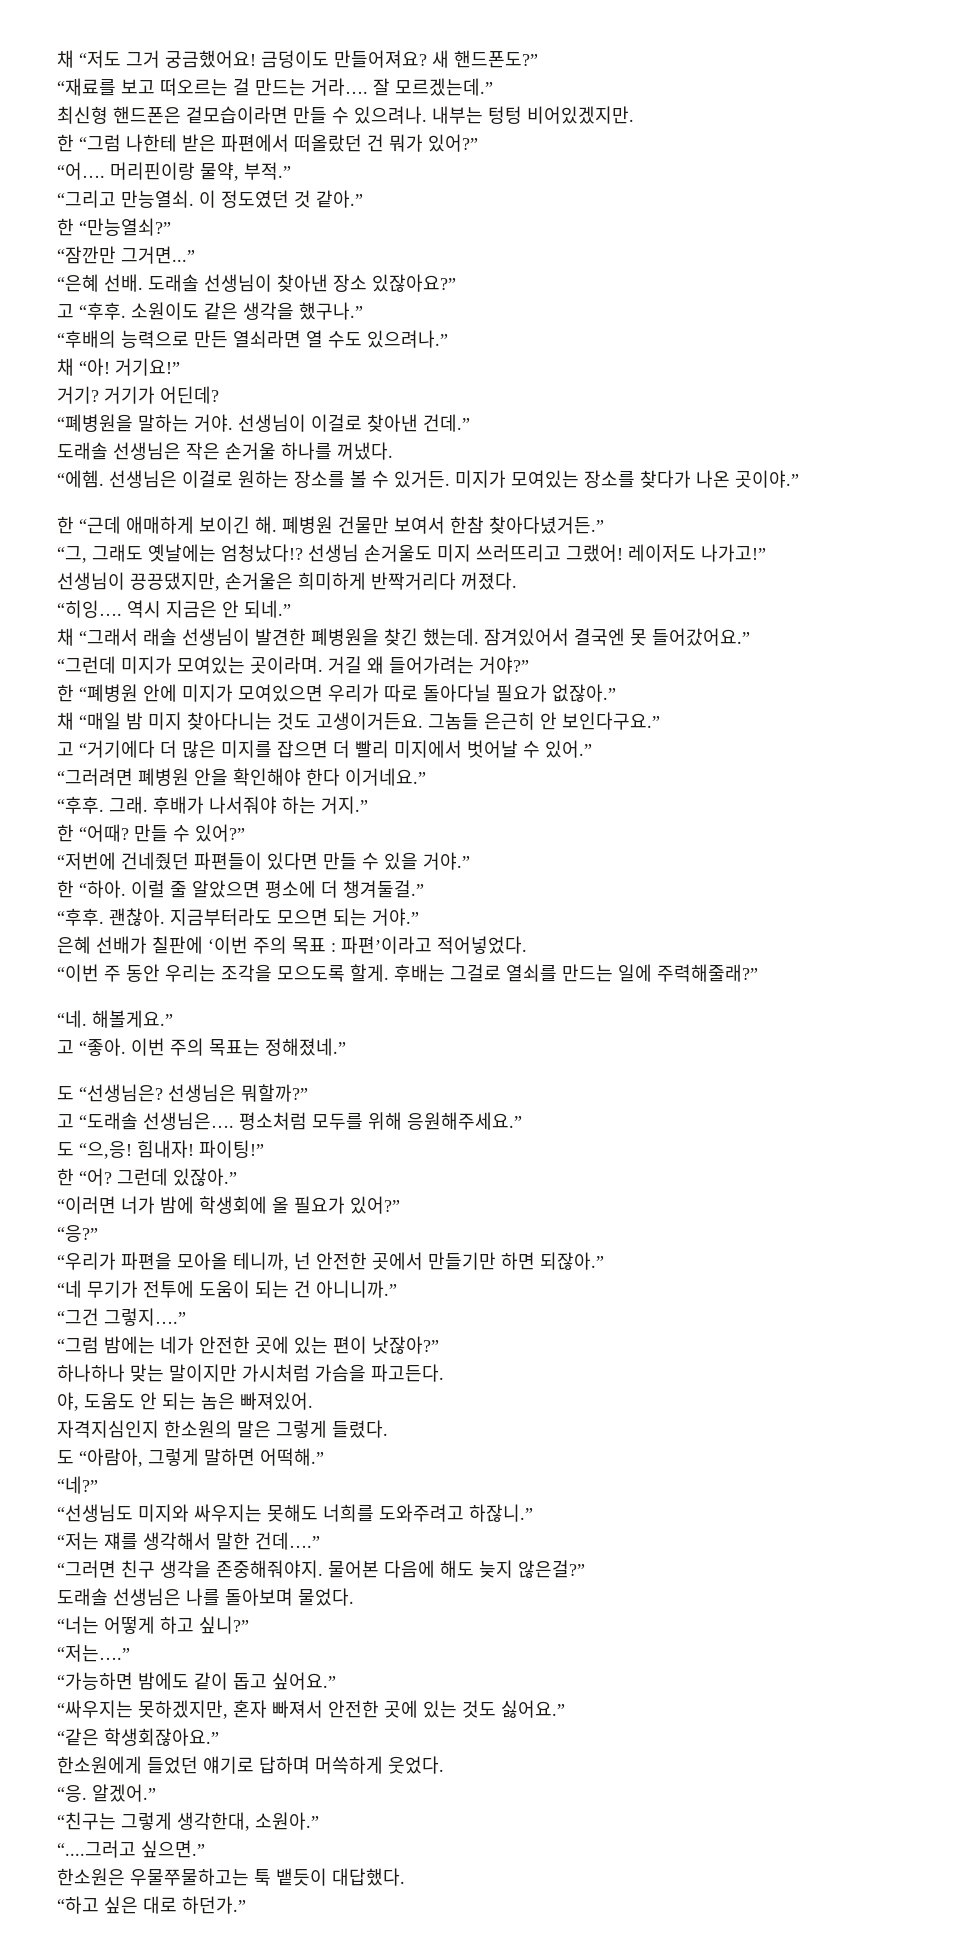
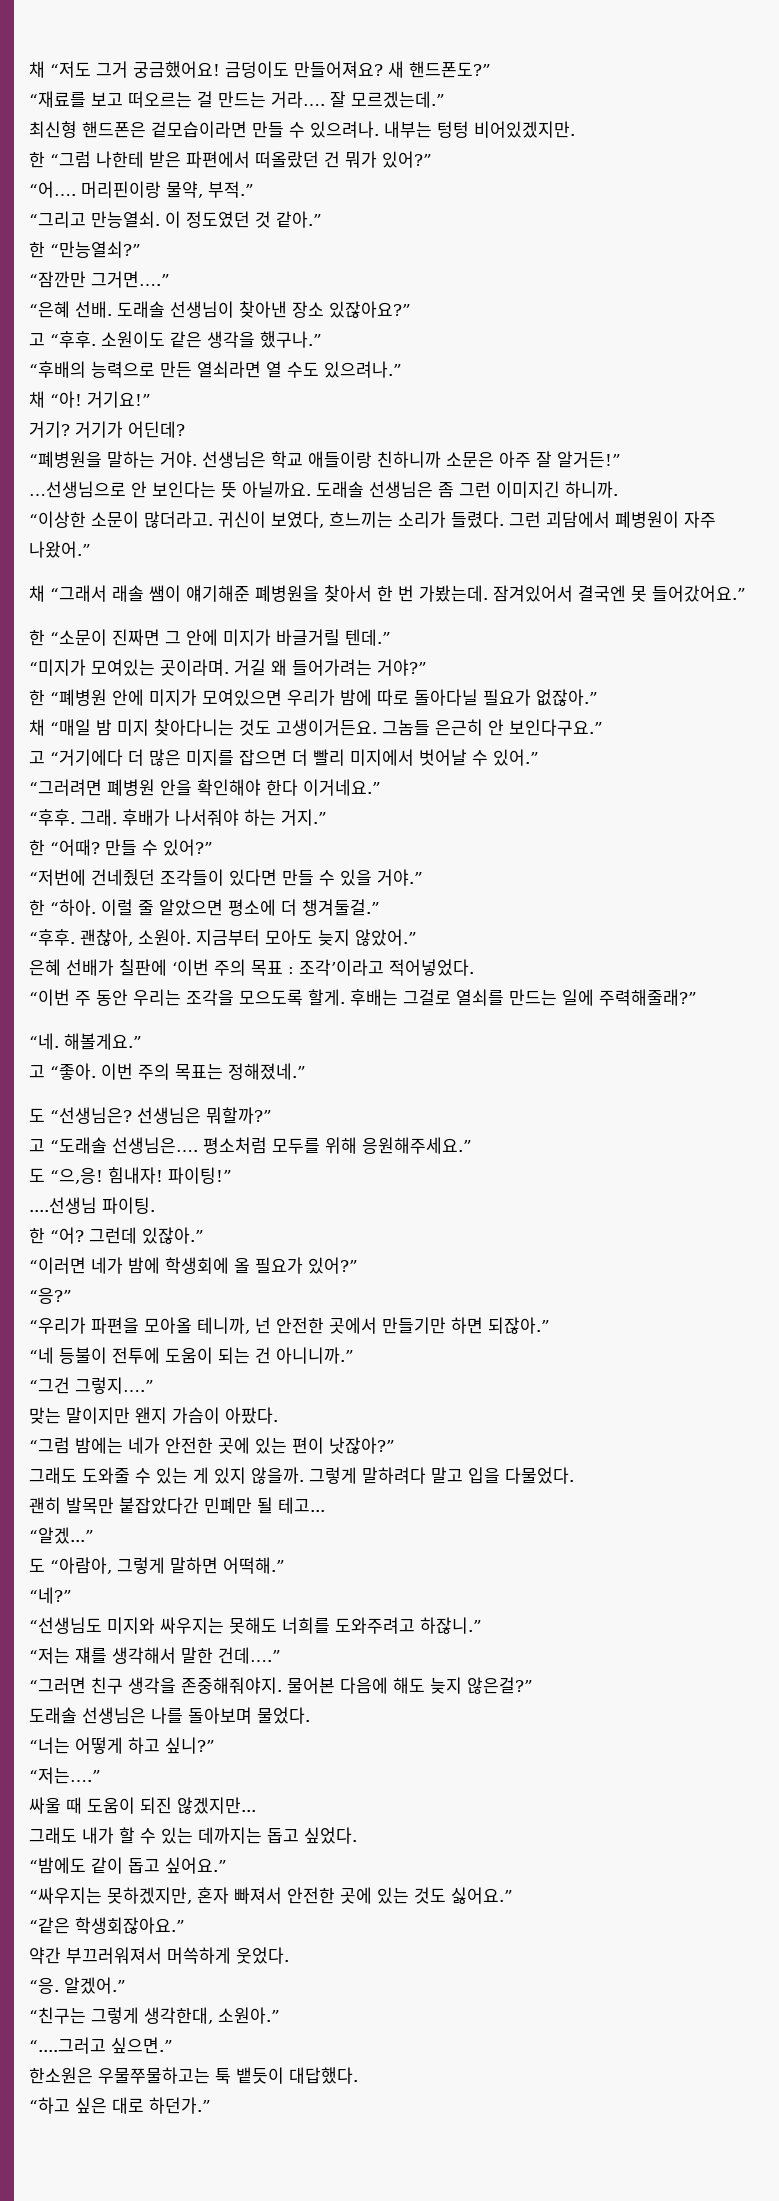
- “잠깐만 그거면...”
+ “잠깐만 그거면….”
- 선생님이 이걸로 찾아낸 건데.”
- 도래솔 선생님은 작은 손거울 하나를 꺼냈다.
- “에헴. 선생님은 이걸로 원하는 장소를 볼 수 있거든. 미지가 모여있는 장소를 찾다가 나온 곳이야.”
- 한 “근데 애매하게 보이긴 해. 폐병원 건물만 보여서 한참 찾아다녔거든.”
- “그, 그래도 옛날에는 엄청났다!? 선생님 손거울도 미지 쓰러뜨리고 그랬어! 레이저도 나가고!”
- 선생님이 끙끙댔지만, 손거울은 희미하게 반짝거리다 꺼졌다.
- “히잉…. 역시 지금은 안 되네.”
- 채 “그래서 래솔 선생님이 발견한 폐병원을 찾긴 했는데. 잠겨있어서 결국엔 못 들어갔어요.”
- “그런데 미지가 모여있는 곳이라며.
+ 선생님은 학교 애들이랑 친하니까 소문은 아주 잘 알거든!”
+ …선생님으로 안 보인다는 뜻 아닐까요. 도래솔 선생님은 좀 그런 이미지긴 하니까.
+ “이상한 소문이 많더라고. 귀신이 보였다, 흐느끼는 소리가 들렸다. 그런 괴담에서 폐병원이 자주 나왔어.”
+ 채 “그래서 래솔 쌤이 얘기해준 폐병원을 찾아서 한 번 가봤는데. 잠겨있어서 결국엔 못 들어갔어요.”
+ 한 “소문이 진짜면 그 안에 미지가 바글거릴 텐데.”
+ “미지가 모여있는 곳이라며.
- 한 “폐병원 안에 미지가 모여있으면 우리가 따로 돌아다닐 필요가 없잖아.”
+ 한 “폐병원 안에 미지가 모여있으면 우리가 밤에 따로 돌아다닐 필요가 없잖아.”
- “저번에 건네줬던 파편들이 있다면 만들 수 있을 거야.”
+ “저번에 건네줬던 조각들이 있다면 만들 수 있을 거야.”
- 괜찮아. 지금부터라도 모으면 되는 거야.”
+ 괜찮아, 소원아. 지금부터 모아도 늦지 않았어.”
- 은혜 선배가 칠판에 ‘이번 주의 목표 : 파편’이라고 적어넣었다.
+ 은혜 선배가 칠판에 ‘이번 주의 목표 : 조각’이라고 적어넣었다.
+ ....선생님 파이팅.
- “이러면 너가 밤에 학생회에 올 필요가 있어?”
+ “이러면 네가 밤에 학생회에 올 필요가 있어?”
- “네 무기가 전투에 도움이 되는 건 아니니까.”
+ “네 등불이 전투에 도움이 되는 건 아니니까.”
+ 맞는 말이지만 왠지 가슴이 아팠다.
- 하나하나 맞는 말이지만 가시처럼 가슴을 파고든다.
- 야, 도움도 안 되는 놈은 빠져있어.
- 자격지심인지 한소원의 말은 그렇게 들렸다.
+ 그래도 도와줄 수 있는 게 있지 않을까. 그렇게 말하려다 말고 입을 다물었다.
+ 괜히 발목만 붙잡았다간 민폐만 될 테고...
+ “알겠...”
- “가능하면 밤에도 같이 돕고 싶어요.”
+ 싸울 때 도움이 되진 않겠지만...
+ 그래도 내가 할 수 있는 데까지는 돕고 싶었다.
+ “밤에도 같이 돕고 싶어요.”
- 한소원에게 들었던 얘기로 답하며 머쓱하게 웃었다.
+ 약간 부끄러워져서 머쓱하게 웃었다.

